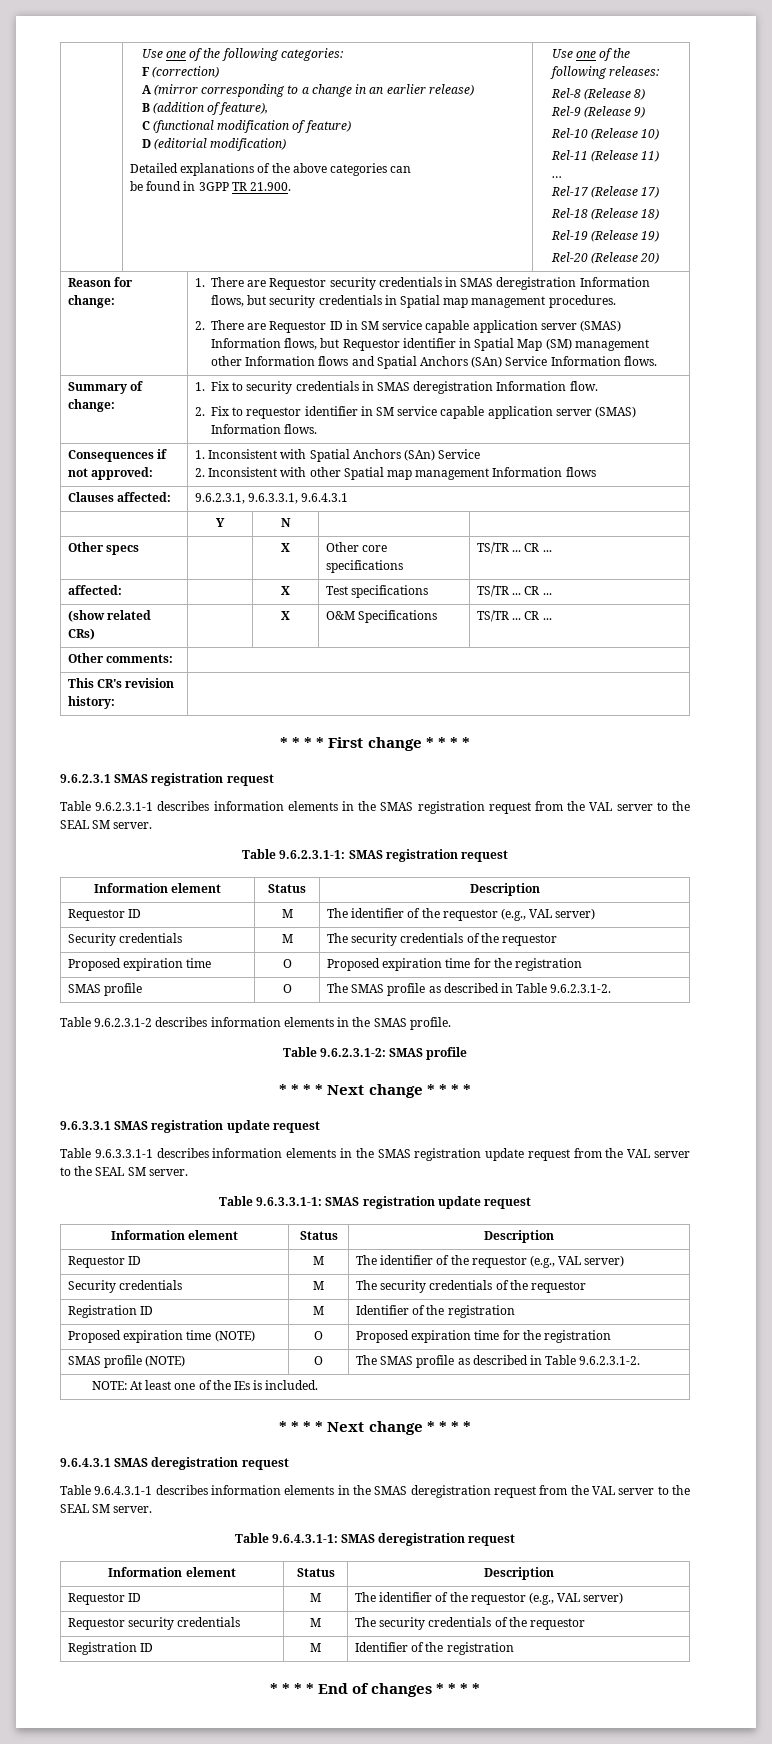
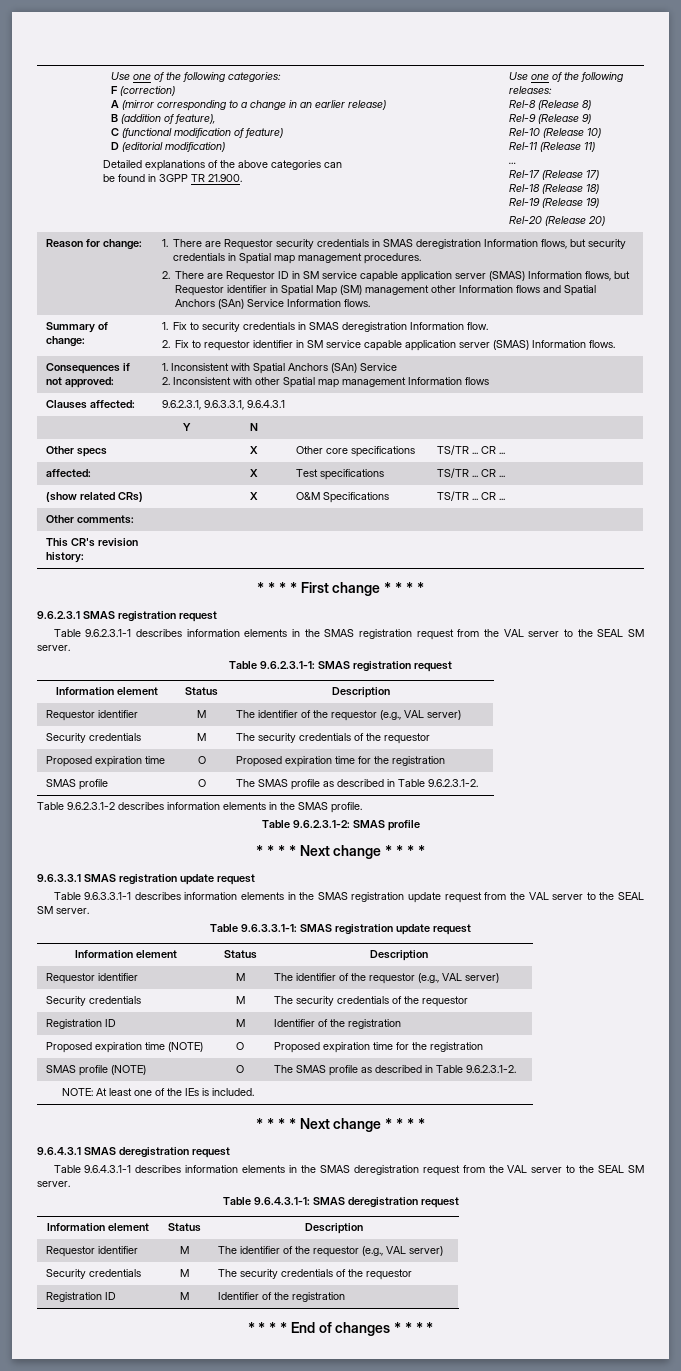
  Table 9.6.2.3.1-1: SMAS registration request
  Information element | Status | Description
- Requestor ID | M | The identifier of the requestor (e.g., VAL server)
+ Requestor identifier | M | The identifier of the requestor (e.g., VAL server)
  Table 9.6.3.3.1-1: SMAS registration update request
  Information element | Status | Description
- Requestor ID | M | The identifier of the requestor (e.g., VAL server)
+ Requestor identifier | M | The identifier of the requestor (e.g., VAL server)
  Table 9.6.4.3.1-1: SMAS deregistration request
  Information element | Status | Description
- Requestor ID | M | The identifier of the requestor (e.g., VAL server)
- Requestor security credentials | M | The security credentials of the requestor
+ Requestor identifier | M | The identifier of the requestor (e.g., VAL server)
+ Security credentials | M | The security credentials of the requestor

